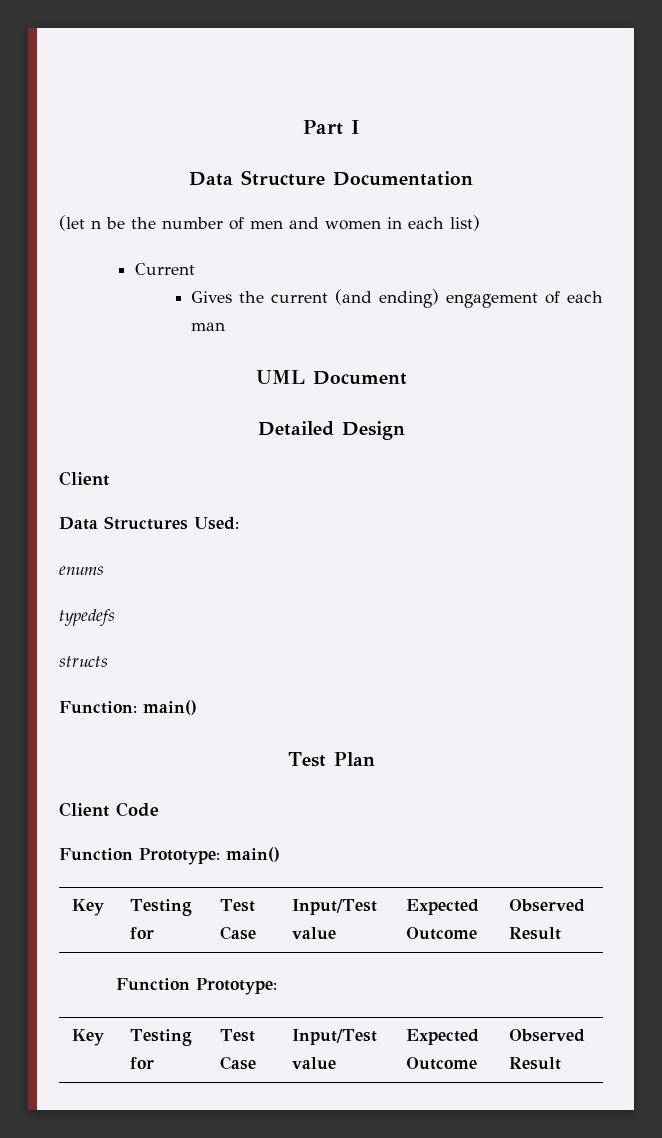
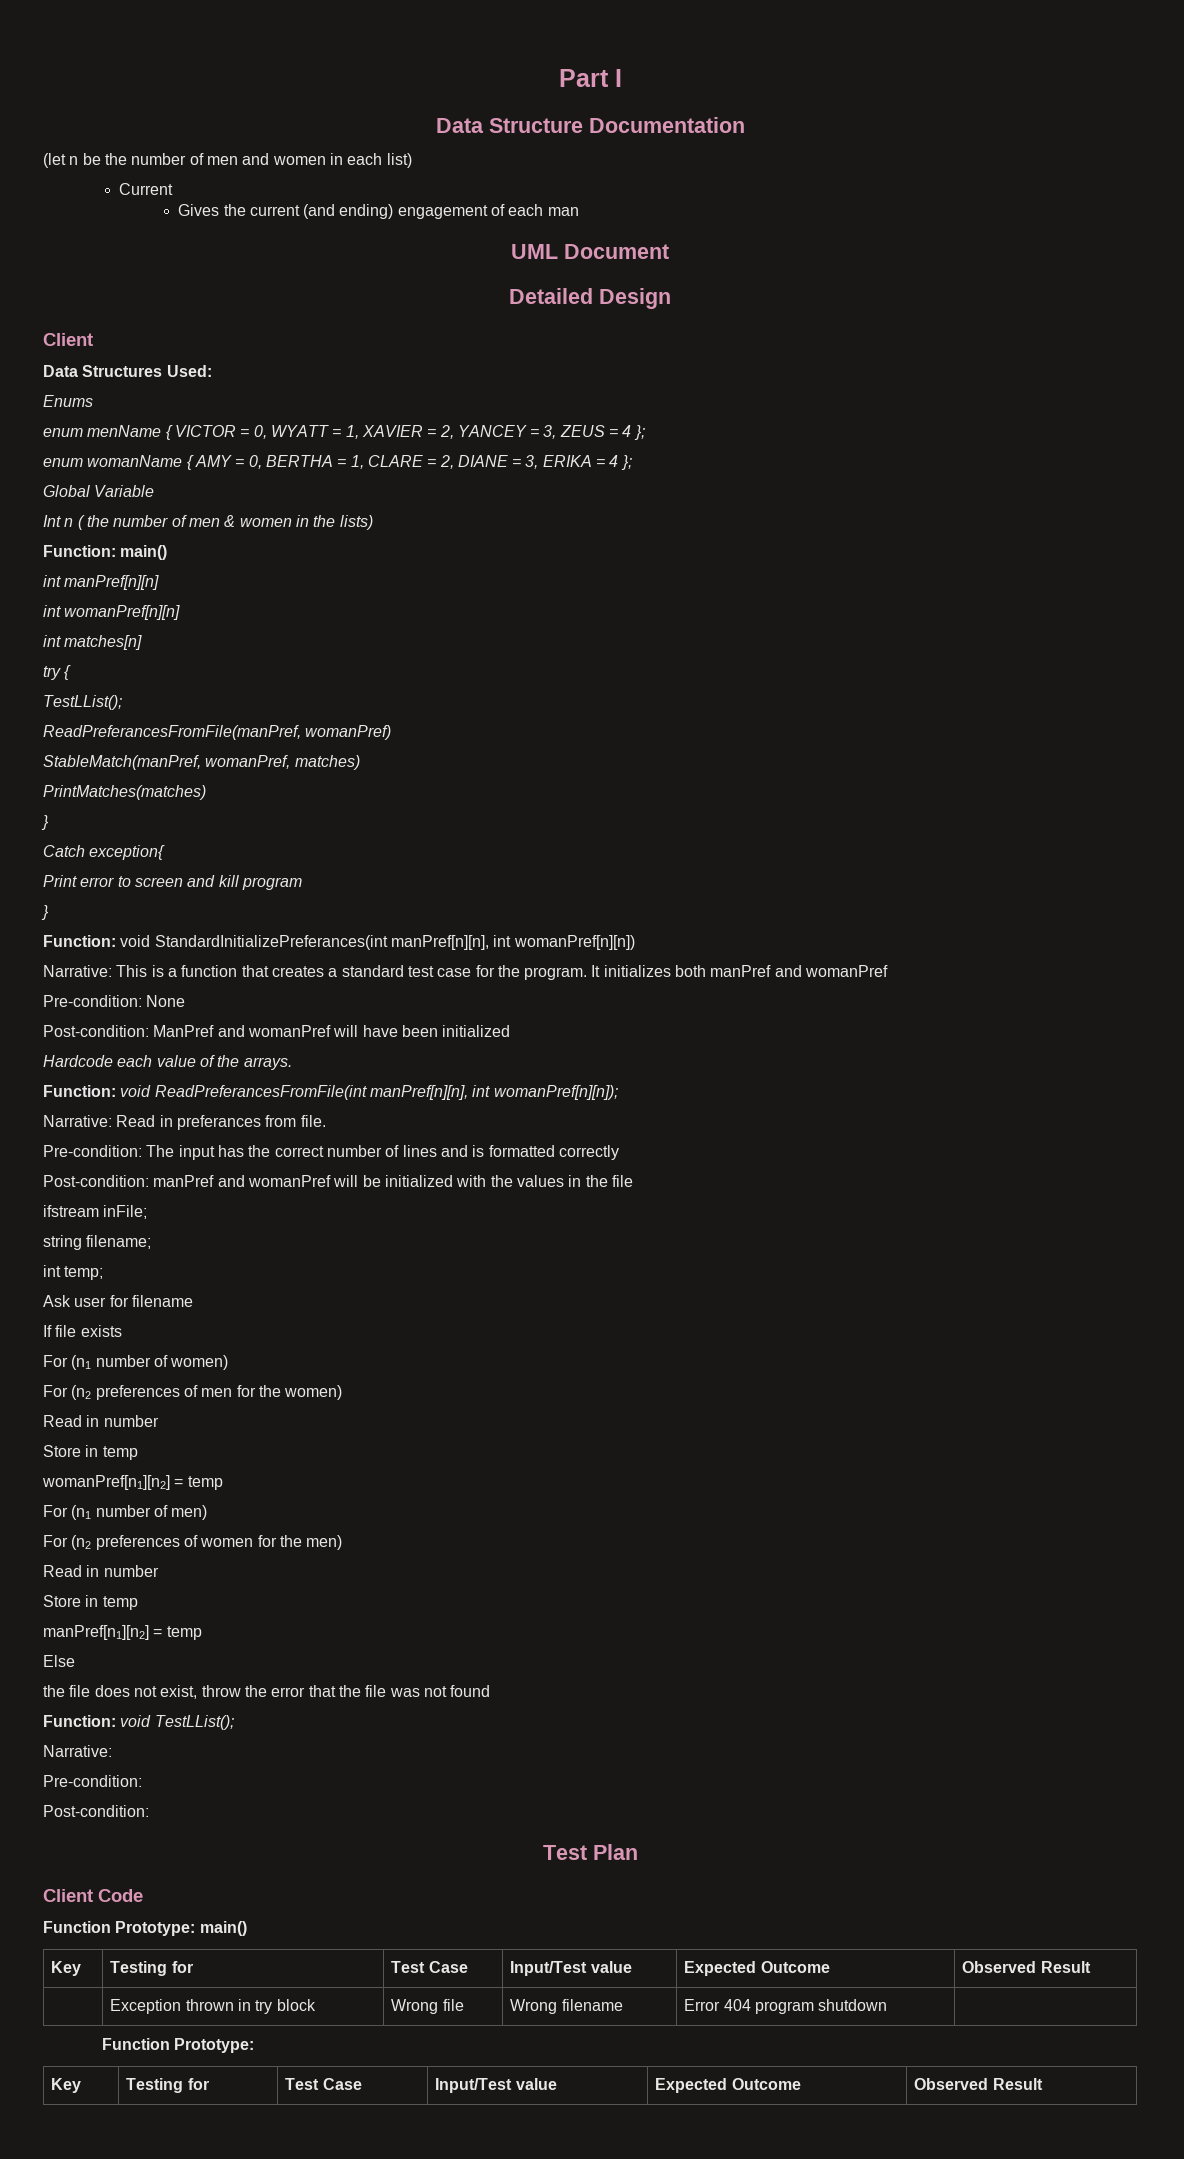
- enums
- typedefs
- structs
+ Enums
+ enum menName { VICTOR = 0, WYATT = 1, XAVIER = 2, YANCEY = 3, ZEUS = 4 };
+ enum womanName { AMY = 0, BERTHA = 1, CLARE = 2, DIANE = 3, ERIKA = 4 };
+ Global Variable
+ Int n ( the number of men & women in the lists)
  Function: main()
+ int manPref[n][n]
+ int womanPref[n][n]
+ int matches[n]
+ try {
+ TestLList();
+ ReadPreferancesFromFile(manPref, womanPref)
+ StableMatch(manPref, womanPref, matches)
+ PrintMatches(matches)
+ }
+ Catch exception{
+ Print error to screen and kill program
+ }
+ Function: void StandardInitializePreferances(int manPref[n][n], int womanPref[n][n])
+ Narrative: This is a function that creates a standard test case for the program. It initializes both manPref and womanPref
+ Pre-condition: None
+ Post-condition: ManPref and womanPref will have been initialized
+ Hardcode each value of the arrays.
+ Function: void ReadPreferancesFromFile(int manPref[n][n], int womanPref[n][n]);
+ Narrative: Read in preferances from file.
+ Pre-condition: The input has the correct number of lines and is formatted correctly
+ Post-condition: manPref and womanPref will be initialized with the values in the file
+ ifstream inFile;
+ string filename;
+ int temp;
+ Ask user for filename
+ If file exists
+ For (n1 number of women)
+ For (n2 preferences of men for the women)
+ Read in number
+ Store in temp
+ womanPref[n1][n2] = temp
+ For (n1 number of men)
+ For (n2 preferences of women for the men)
+ Read in number
+ Store in temp
+ manPref[n1][n2] = temp
+ Else
+ the file does not exist, throw the error that the file was not found
+ Function: void TestLList();
+ Narrative:
+ Pre-condition:
+ Post-condition:
+ | Exception thrown in try block | Wrong file | Wrong filename | Error 404 program shutdown |

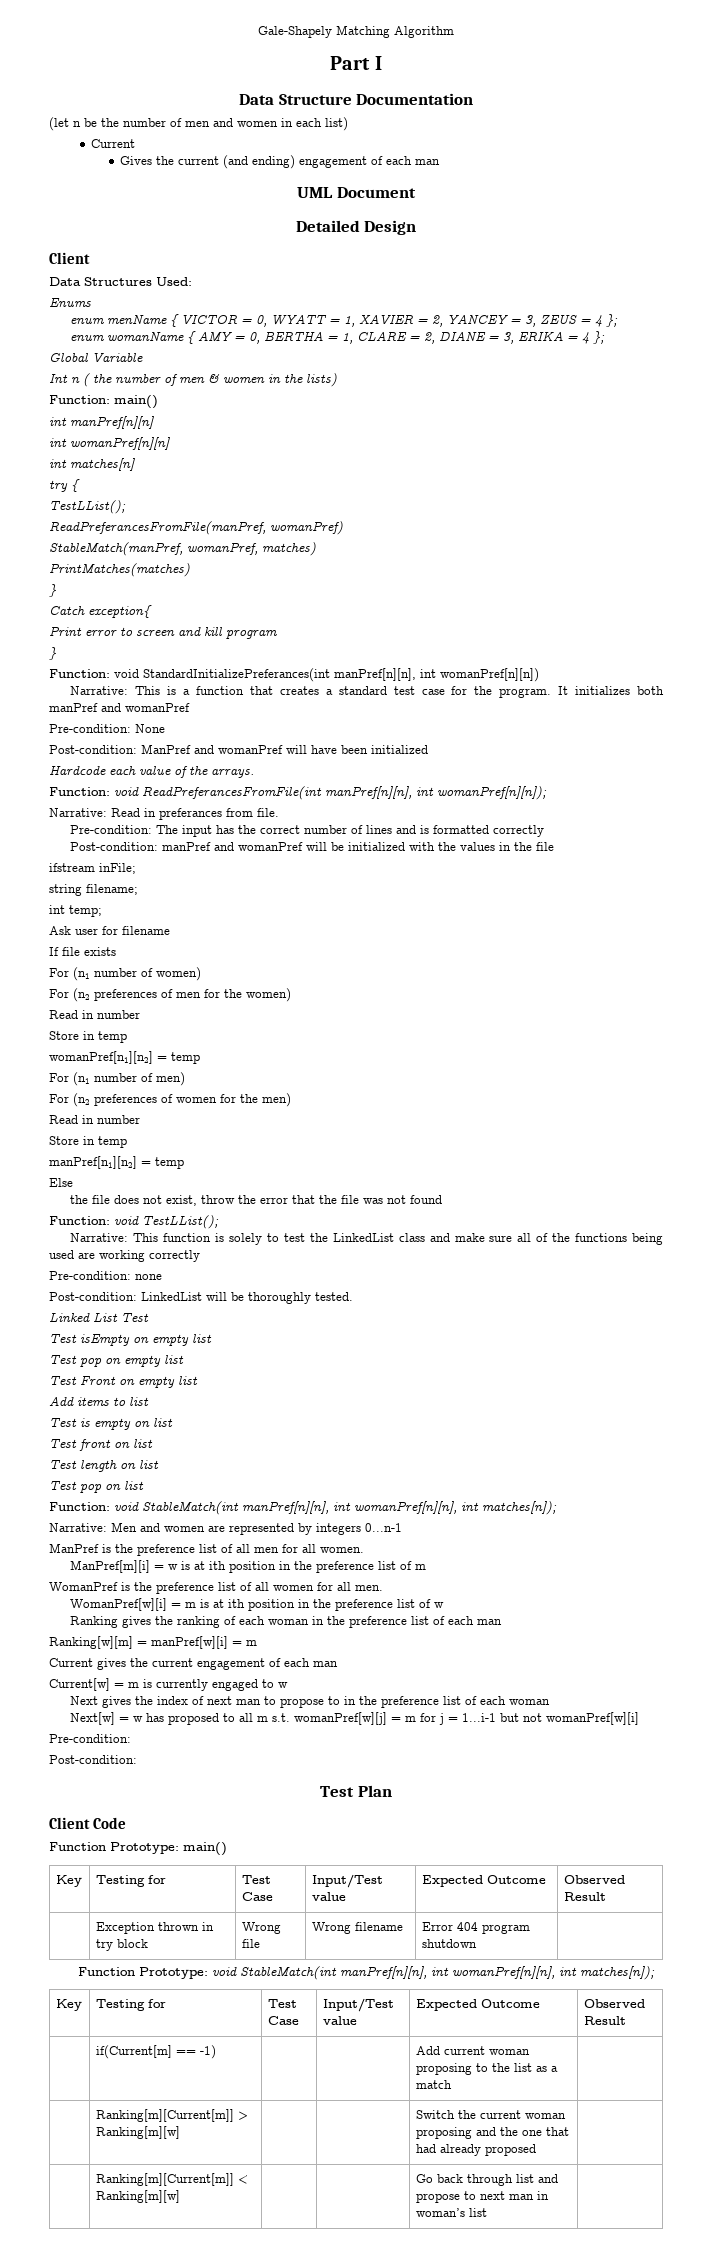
+ Gale-Shapely Matching Algorithm
  Function: void TestLList();
- Narrative:
+ Narrative: This function is solely to test the LinkedList class and make sure all of the functions being used are working correctly
+ Pre-condition: none
+ Post-condition: LinkedList will be thoroughly tested.
+ Linked List Test
+ Test isEmpty on empty list
+ Test pop on empty list
+ Test Front on empty list
+ Add items to list
+ Test is empty on list
+ Test front on list
+ Test length on list
+ Test pop on list
+ Function: void StableMatch(int manPref[n][n], int womanPref[n][n], int matches[n]);
+ Narrative: Men and women are represented by integers 0...n-1
+ ManPref is the preference list of all men for all women.
+ ManPref[m][i] = w is at ith position in the preference list of m
+ WomanPref is the preference list of all women for all men.
+ WomanPref[w][i] = m is at ith position in the preference list of w
+ Ranking gives the ranking of each woman in the preference list of each man
+ Ranking[w][m] = manPref[w][i] = m
+ Current gives the current engagement of each man
+ Current[w] = m is currently engaged to w
+ Next gives the index of next man to propose to in the preference list of each woman
+ Next[w] = w has proposed to all m s.t. womanPref[w][j] = m for j = 1...i-1 but not womanPref[w][i]
  | Exception thrown in try block | Wrong file | Wrong filename | Error 404 program shutdown |
- Function Prototype:
+ Function Prototype: void StableMatch(int manPref[n][n], int womanPref[n][n], int matches[n]);
+ | if(Current[m] == -1) | | | Add current woman proposing to the list as a match |
+ | Ranking[m][Current[m]] > Ranking[m][w] | | | Switch the current woman proposing and the one that had already proposed |
+ | Ranking[m][Current[m]] < Ranking[m][w] | | | Go back through list and propose to next man in woman’s list |

